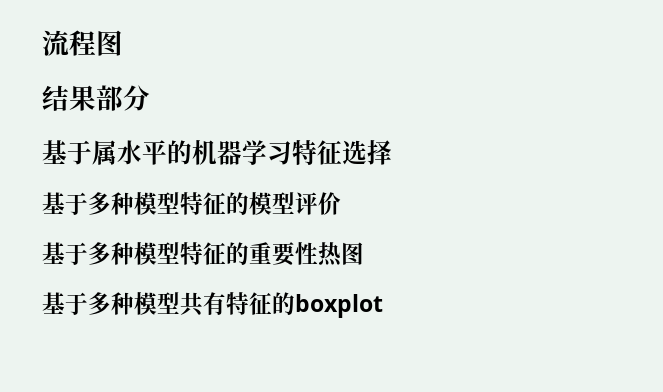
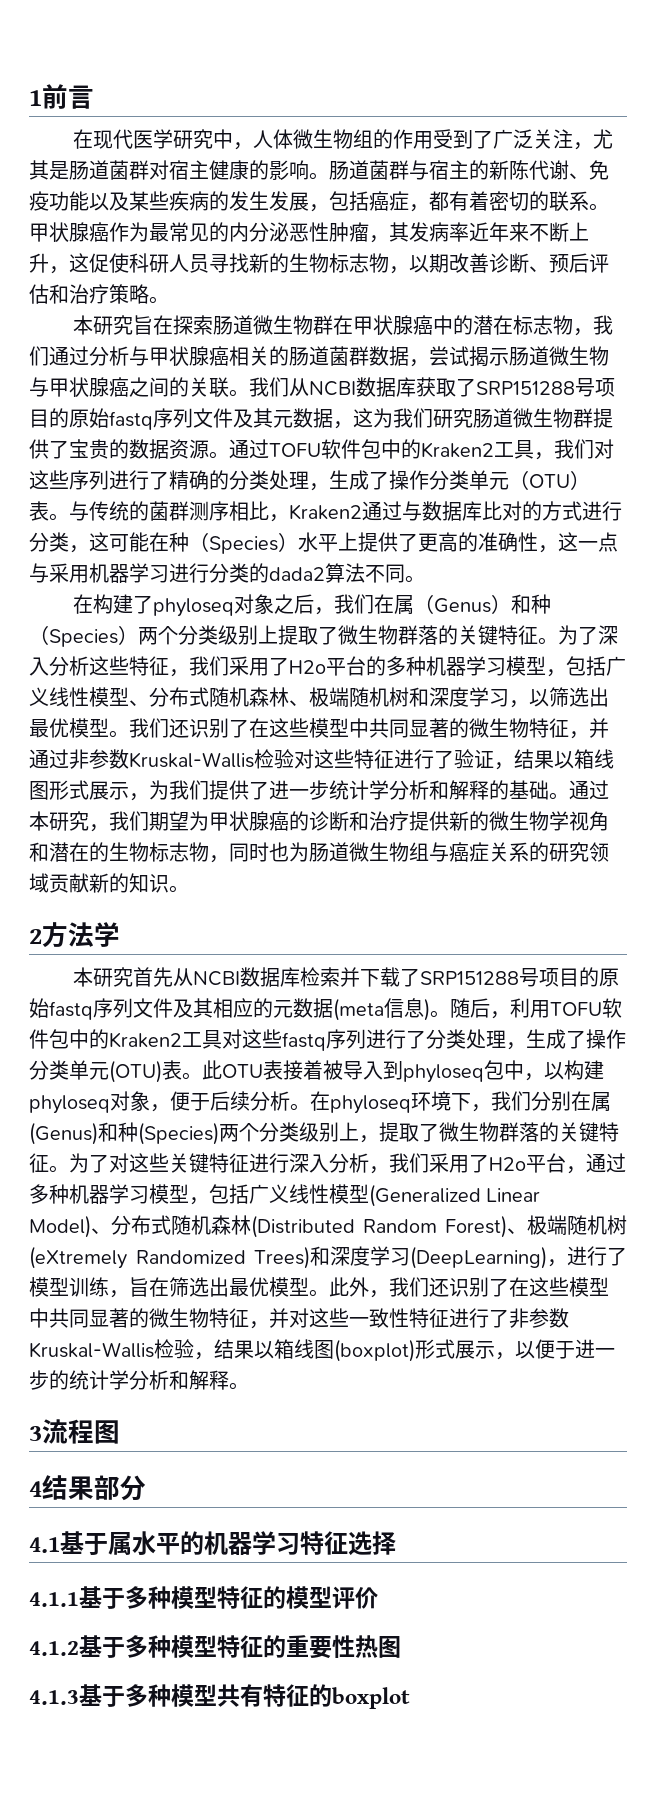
- 流程图
+ 1前言
+ 在现代医学研究中，人体微生物组的作用受到了广泛关注，尤其是肠道菌群对宿主健康的影响。肠道菌群与宿主的新陈代谢、免疫功能以及某些疾病的发生发展，包括癌症，都有着密切的联系。甲状腺癌作为最常见的内分泌恶性肿瘤，其发病率近年来不断上升，这促使科研人员寻找新的生物标志物，以期改善诊断、预后评估和治疗策略。
+ 本研究旨在探索肠道微生物群在甲状腺癌中的潜在标志物，我们通过分析与甲状腺癌相关的肠道菌群数据，尝试揭示肠道微生物与甲状腺癌之间的关联。我们从NCBI数据库获取了SRP151288号项目的原始fastq序列文件及其元数据，这为我们研究肠道微生物群提供了宝贵的数据资源。通过TOFU软件包中的Kraken2工具，我们对这些序列进行了精确的分类处理，生成了操作分类单元（OTU）表。与传统的菌群测序相比，Kraken2通过与数据库比对的方式进行分类，这可能在种（Species）水平上提供了更高的准确性，这一点与采用机器学习进行分类的dada2算法不同。
+ 在构建了phyloseq对象之后，我们在属（Genus）和种（Species）两个分类级别上提取了微生物群落的关键特征。为了深入分析这些特征，我们采用了H2o平台的多种机器学习模型，包括广义线性模型、分布式随机森林、极端随机树和深度学习，以筛选出最优模型。我们还识别了在这些模型中共同显著的微生物特征，并通过非参数Kruskal-Wallis检验对这些特征进行了验证，结果以箱线图形式展示，为我们提供了进一步统计学分析和解释的基础。通过本研究，我们期望为甲状腺癌的诊断和治疗提供新的微生物学视角和潜在的生物标志物，同时也为肠道微生物组与癌症关系的研究领域贡献新的知识。
+ 2方法学
+ 本研究首先从NCBI数据库检索并下载了SRP151288号项目的原始fastq序列文件及其相应的元数据(meta信息)。随后，利用TOFU软件包中的Kraken2工具对这些fastq序列进行了分类处理，生成了操作分类单元(OTU)表。此OTU表接着被导入到phyloseq包中，以构建phyloseq对象，便于后续分析。在phyloseq环境下，我们分别在属(Genus)和种(Species)两个分类级别上，提取了微生物群落的关键特征。为了对这些关键特征进行深入分析，我们采用了H2o平台，通过多种机器学习模型，包括广义线性模型(Generalized Linear Model)、分布式随机森林(Distributed Random Forest)、极端随机树(eXtremely Randomized Trees)和深度学习(DeepLearning)，进行了模型训练，旨在筛选出最优模型。此外，我们还识别了在这些模型中共同显著的微生物特征，并对这些一致性特征进行了非参数Kruskal-Wallis检验，结果以箱线图(boxplot)形式展示，以便于进一步的统计学分析和解释。
+ 3流程图
- 结果部分
+ 4结果部分
- 基于属水平的机器学习特征选择
+ 4.1基于属水平的机器学习特征选择
- 基于多种模型特征的模型评价
+ 4.1.1基于多种模型特征的模型评价
- 基于多种模型特征的重要性热图
+ 4.1.2基于多种模型特征的重要性热图
- 基于多种模型共有特征的boxplot
+ 4.1.3基于多种模型共有特征的boxplot

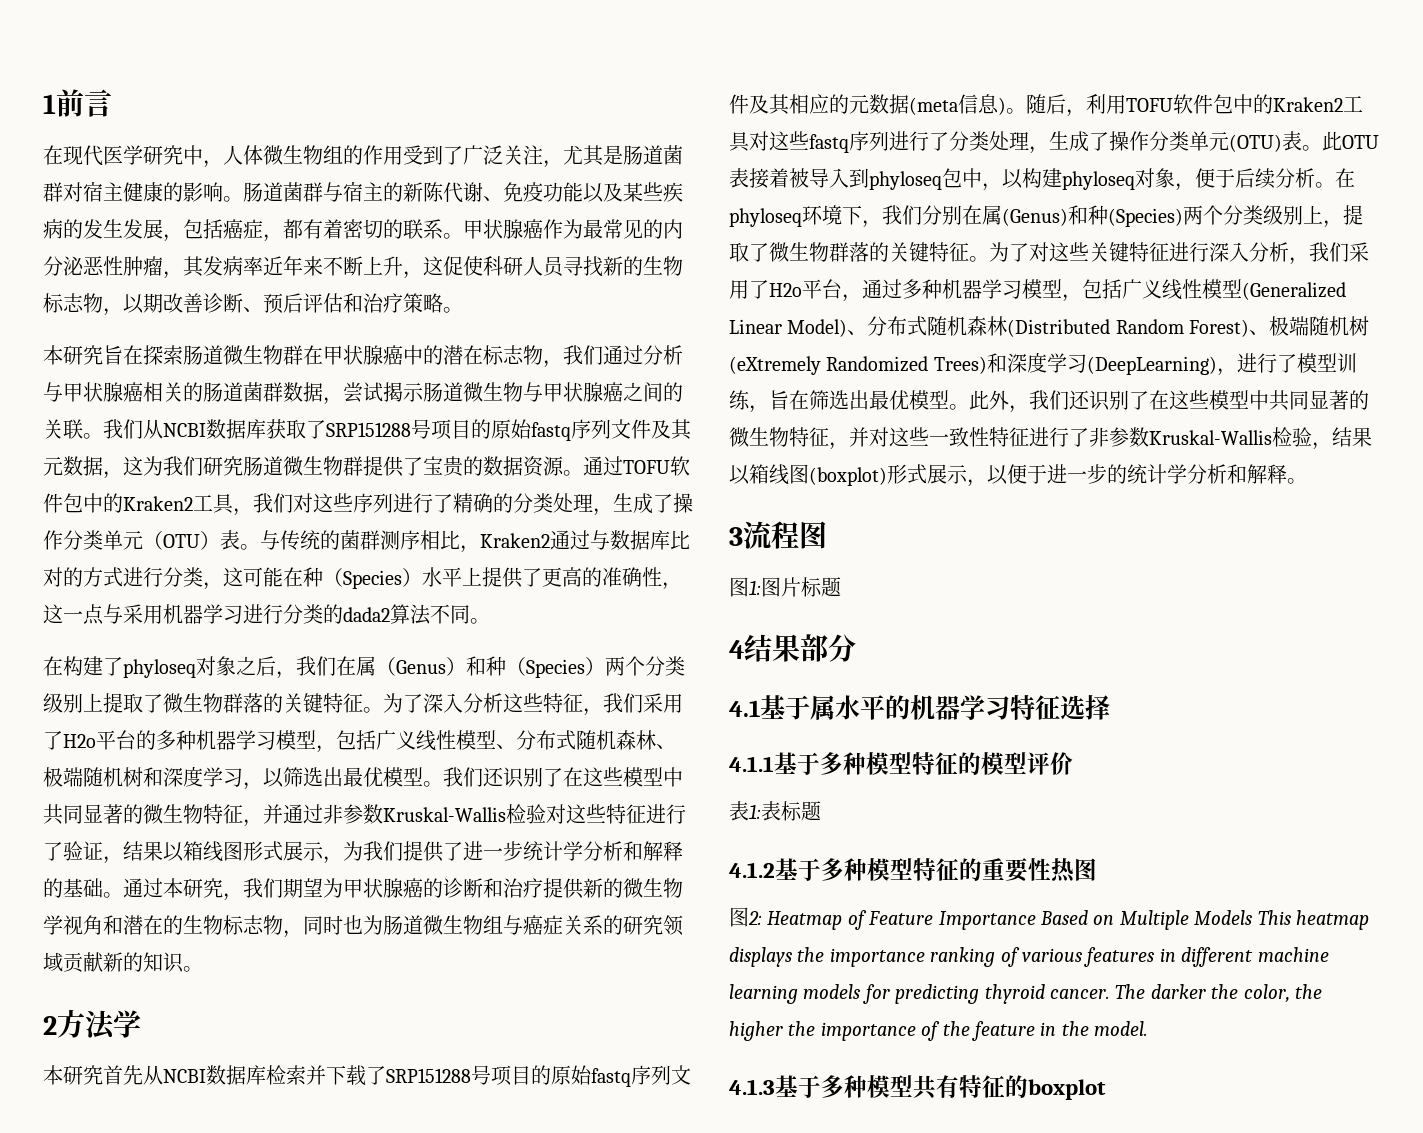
+ 图1:图片标题
+ 表1:表标题
+ 图2: Heatmap of Feature Importance Based on Multiple Models This heatmap displays the importance ranking of various features in different machine learning models for predicting thyroid cancer. The darker the color, the higher the importance of the feature in the model.

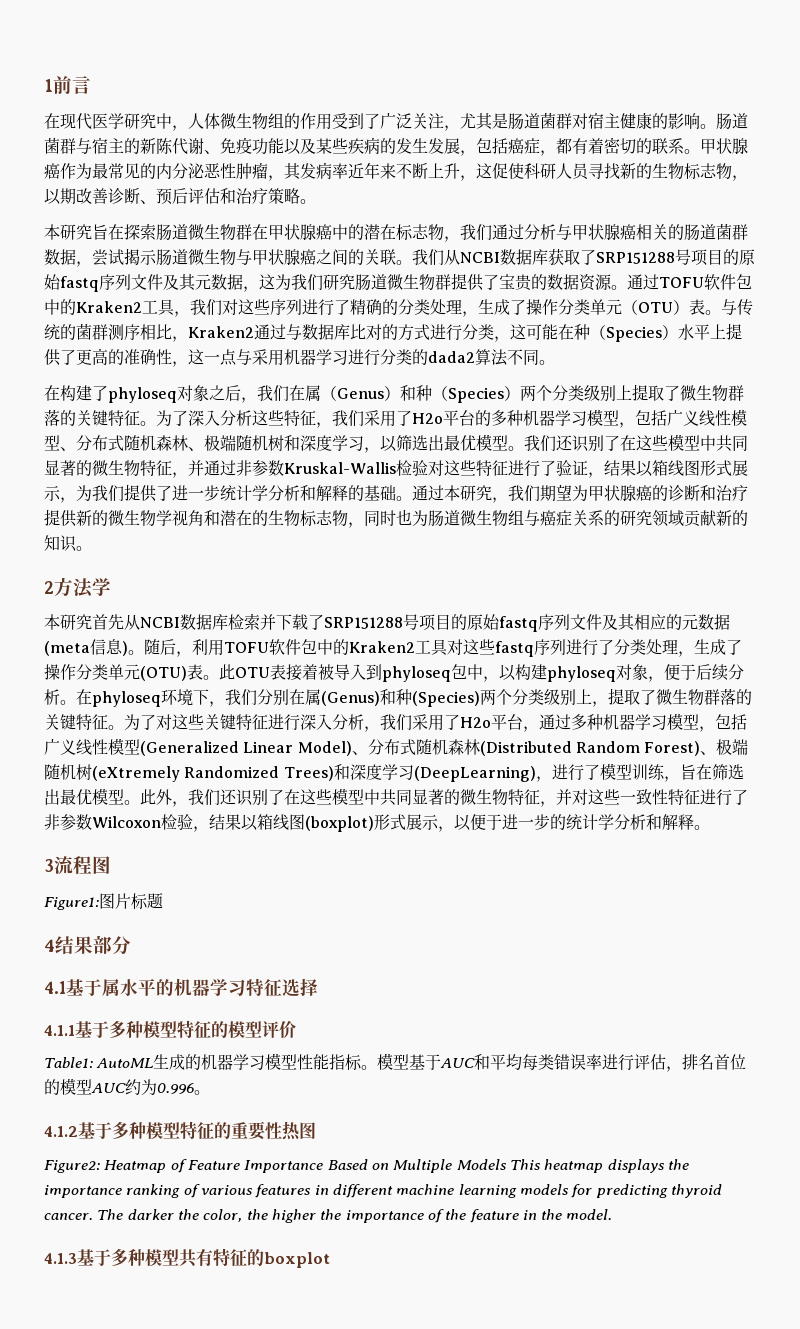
- 此外，我们还识别了在这些模型中共同显著的微生物特征，并对这些一致性特征进行了非参数Kruskal-Wallis检验，结果以箱线图(boxplot)形式展示，以便于进一步的统计学分析和解释。
+ 此外，我们还识别了在这些模型中共同显著的微生物特征，并对这些一致性特征进行了非参数Wilcoxon检验，结果以箱线图(boxplot)形式展示，以便于进一步的统计学分析和解释。
- 图1:图片标题
+ Figure1:图片标题
- 表1:表标题
+ Table1: AutoML生成的机器学习模型性能指标。模型基于AUC和平均每类错误率进行评估，排名首位的模型AUC约为0.996。
- 图2: Heatmap of Feature Importance Based on Multiple Models This heatmap displays the importance ranking of various features in different machine learning models for predicting thyroid cancer.
+ Figure2: Heatmap of Feature Importance Based on Multiple Models This heatmap displays the importance ranking of various features in different machine learning models for predicting thyroid cancer.

